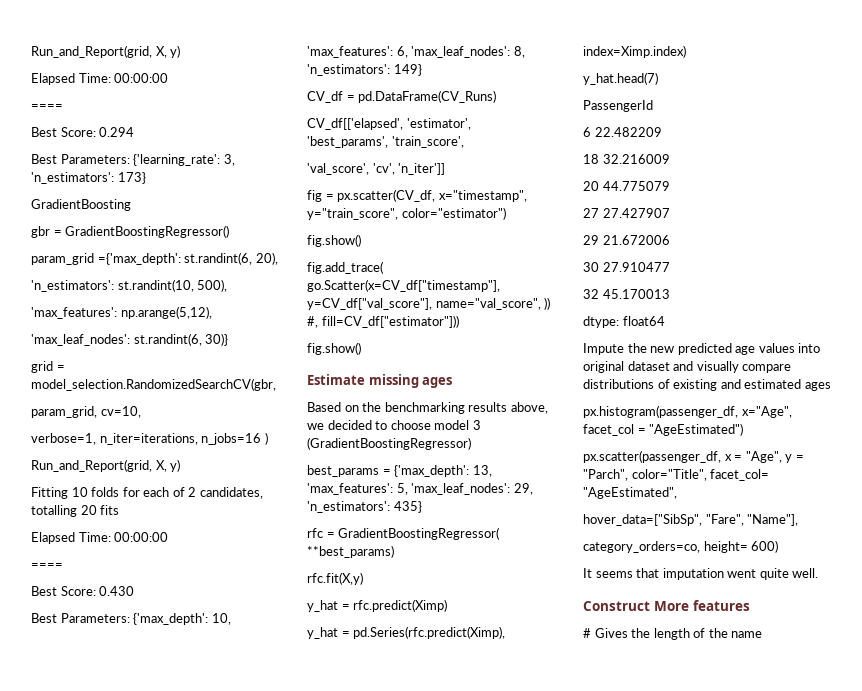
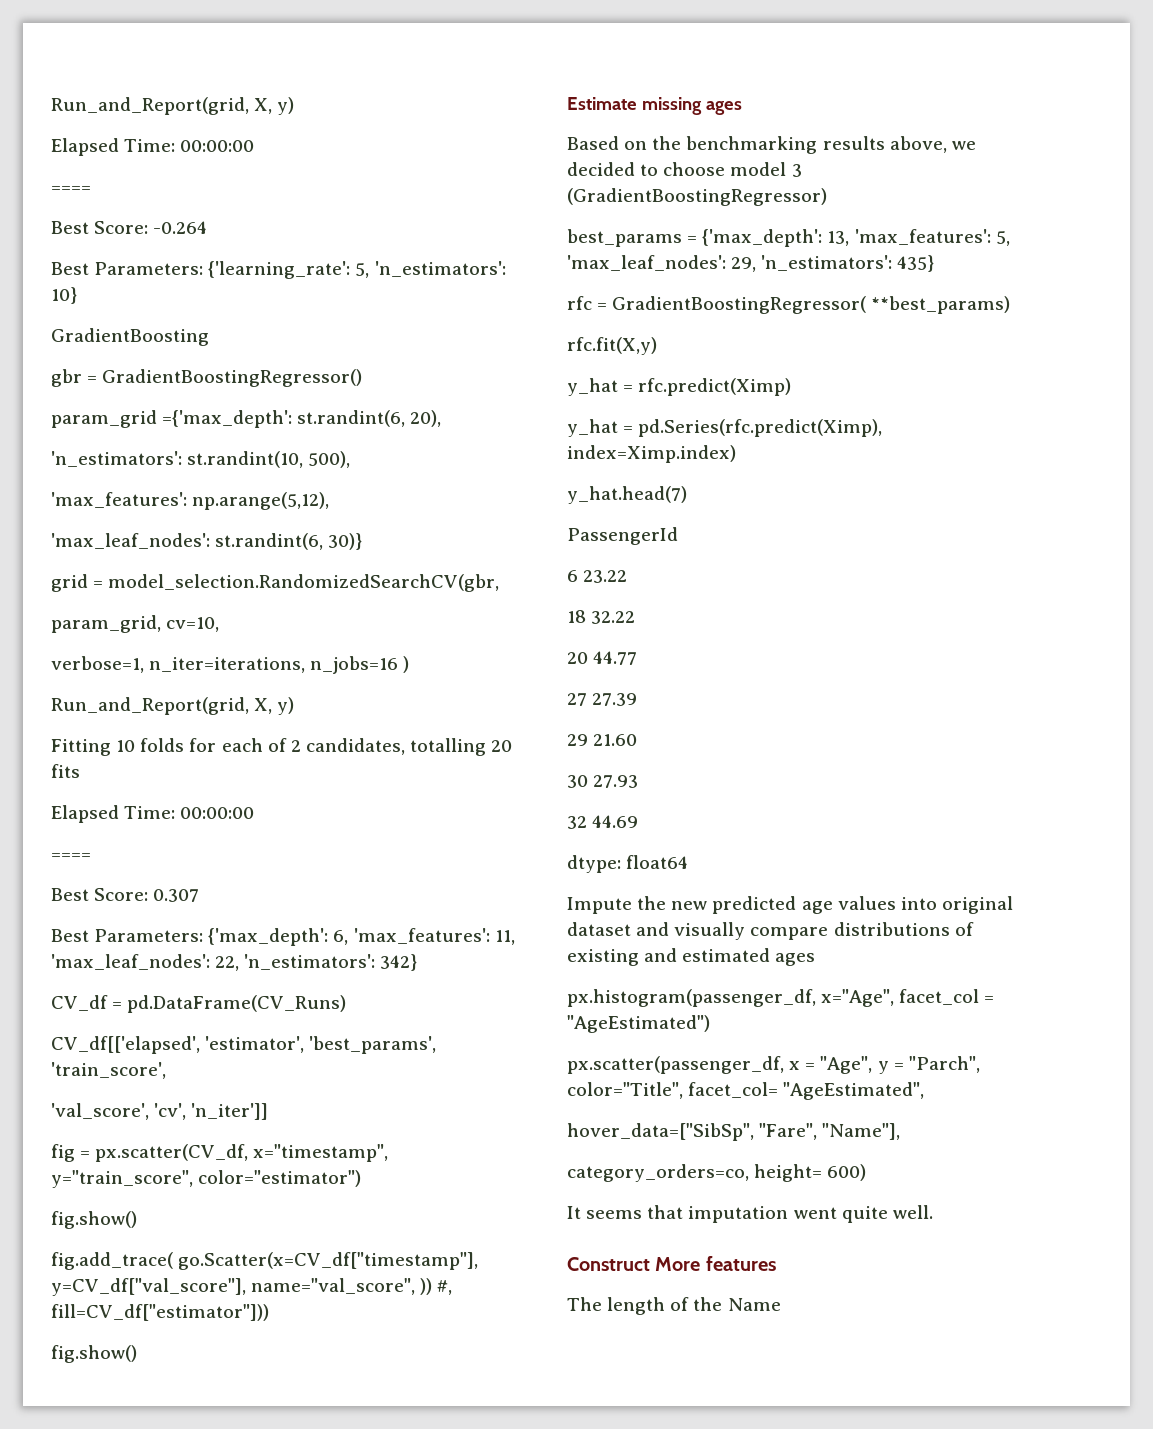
- Best Score: 0.294
+ Best Score: -0.264
- Best Parameters: {'learning_rate': 3, 'n_estimators': 173}
+ Best Parameters: {'learning_rate': 5, 'n_estimators': 10}
- Best Score: 0.430
+ Best Score: 0.307
- Best Parameters: {'max_depth': 10, 'max_features': 6, 'max_leaf_nodes': 8, 'n_estimators': 149}
+ Best Parameters: {'max_depth': 6, 'max_features': 11, 'max_leaf_nodes': 22, 'n_estimators': 342}
- 6 22.482209
+ 6 23.22
- 18 32.216009
- 20 44.775079
+ 18 32.22
+ 20 44.77
- 27 27.427907
+ 27 27.39
- 29 21.672006
+ 29 21.60
- 30 27.910477
+ 30 27.93
- 32 45.170013
+ 32 44.69
- # Gives the length of the name
+ The length of the Name

